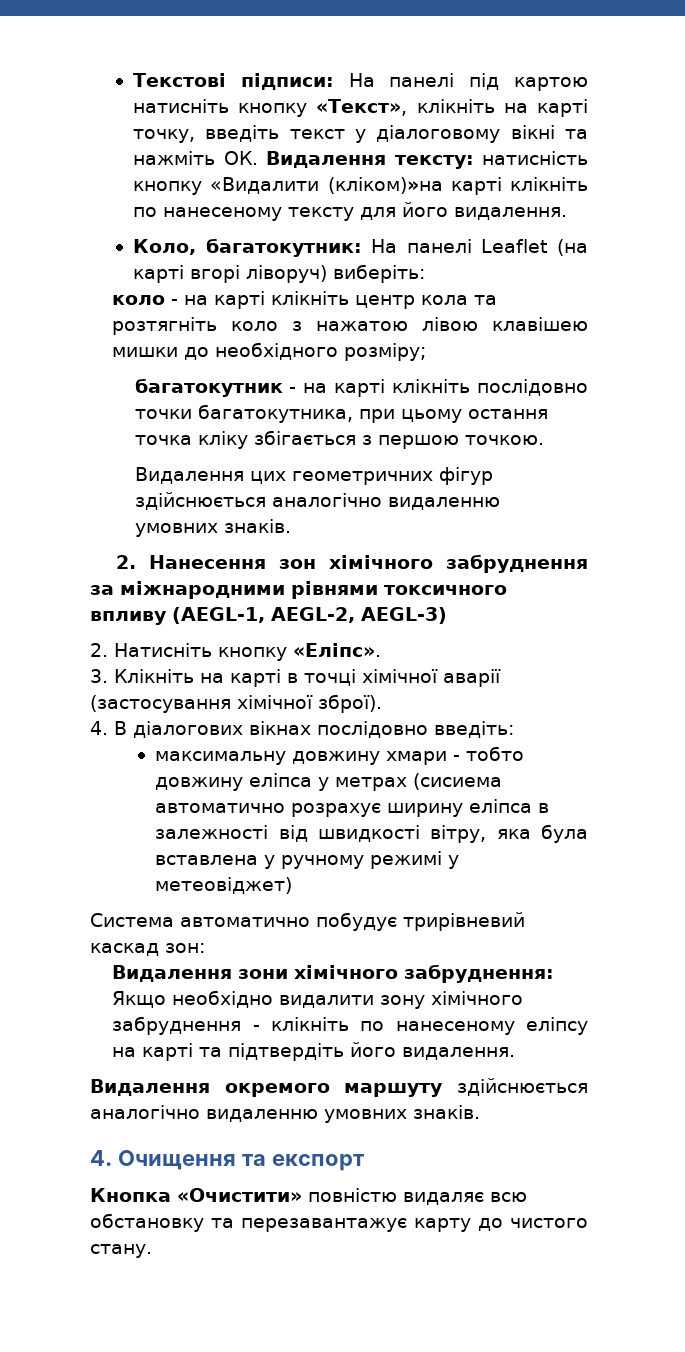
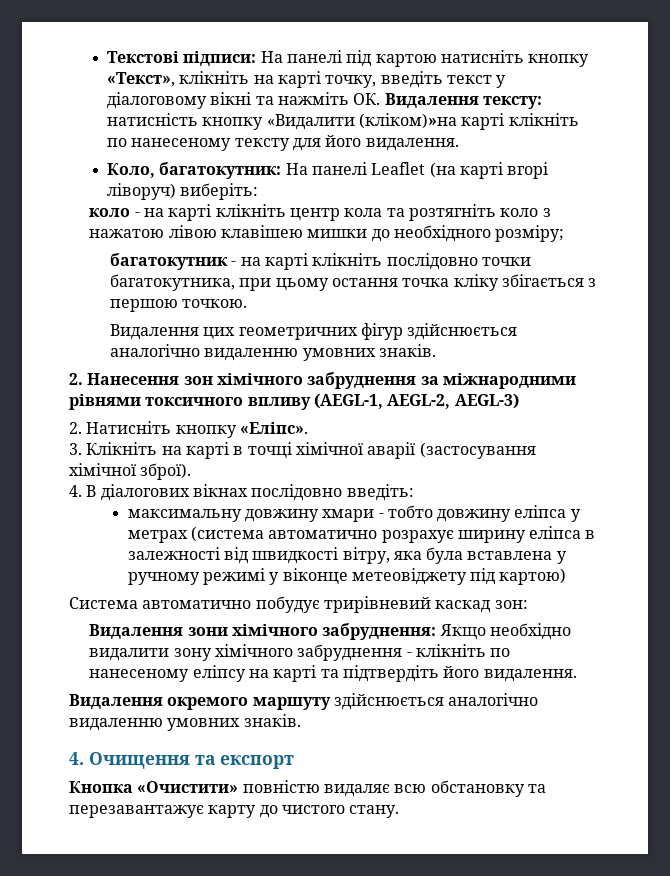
- максимальну довжину хмари - тобто довжину еліпса у метрах (сисиема автоматично розрахує ширину еліпса в залежності від швидкості вітру, яка була вставлена у ручному режимі у метеовіджет)
+ максимальну довжину хмари - тобто довжину еліпса у метрах (система автоматично розрахує ширину еліпса в залежності від швидкості вітру, яка була вставлена у ручному режимі у віконце метеовіджету під картою)

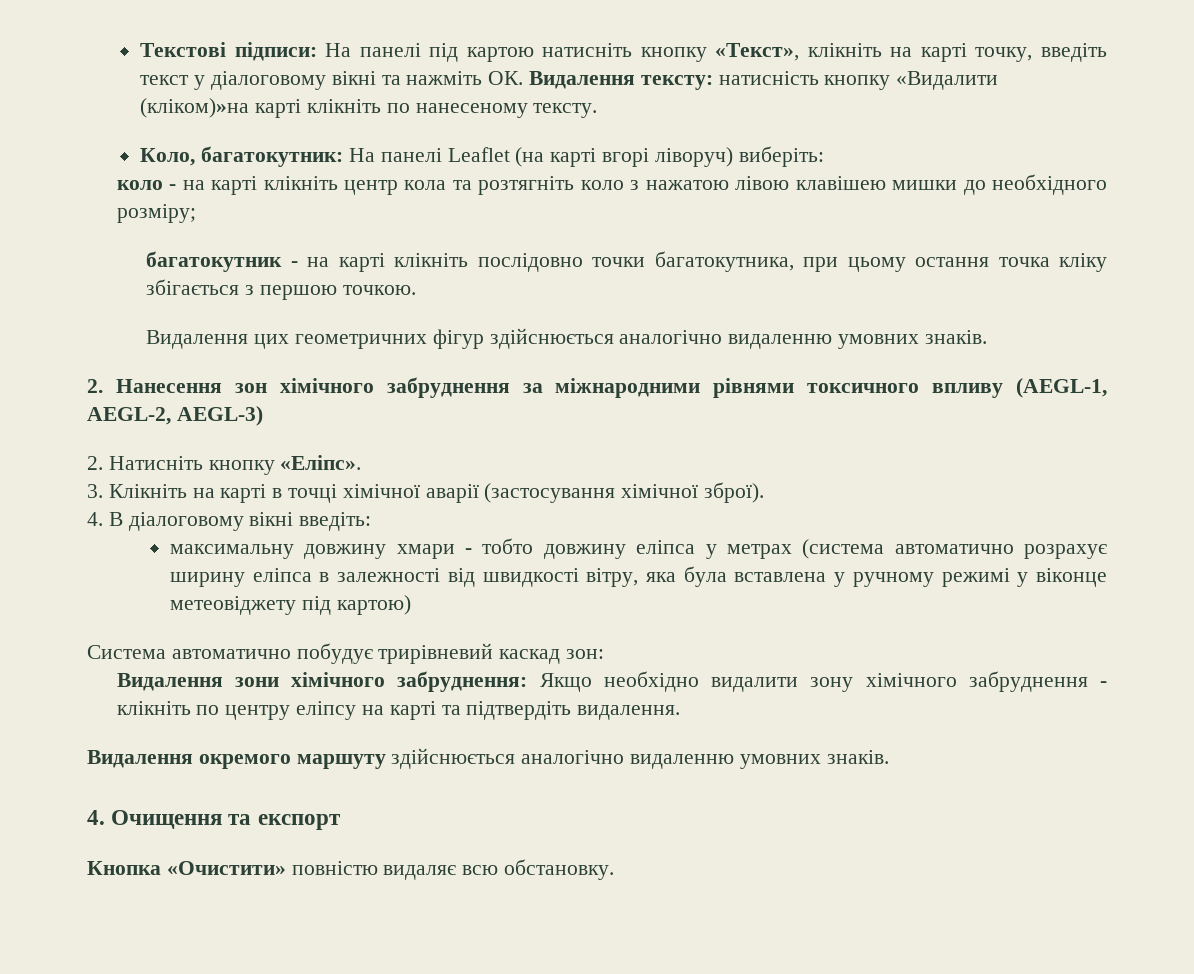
- Текстові підписи: На панелі під картою натисніть кнопку «Текст», клікніть на карті точку, введіть текст у діалоговому вікні та нажміть ОК. Видалення тексту: натисність кнопку «Видалити (кліком)»на карті клікніть по нанесеному тексту для його видалення.
+ Текстові підписи: На панелі під картою натисніть кнопку «Текст», клікніть на карті точку, введіть текст у діалоговому вікні та нажміть ОК. Видалення тексту: натисність кнопку «Видалити (кліком)»на карті клікніть по нанесеному тексту.
- 4. В діалогових вікнах послідовно введіть:
+ 4. В діалоговому вікні введіть:
- Видалення зони хімічного забруднення: Якщо необхідно видалити зону хімічного забруднення - клікніть по нанесеному еліпсу на карті та підтвердіть його видалення.
+ Видалення зони хімічного забруднення: Якщо необхідно видалити зону хімічного забруднення - клікніть по центру еліпсу на карті та підтвердіть видалення.
- Кнопка «Очистити» повністю видаляє всю обстановку та перезавантажує карту до чистого стану.
+ Кнопка «Очистити» повністю видаляє всю обстановку.

